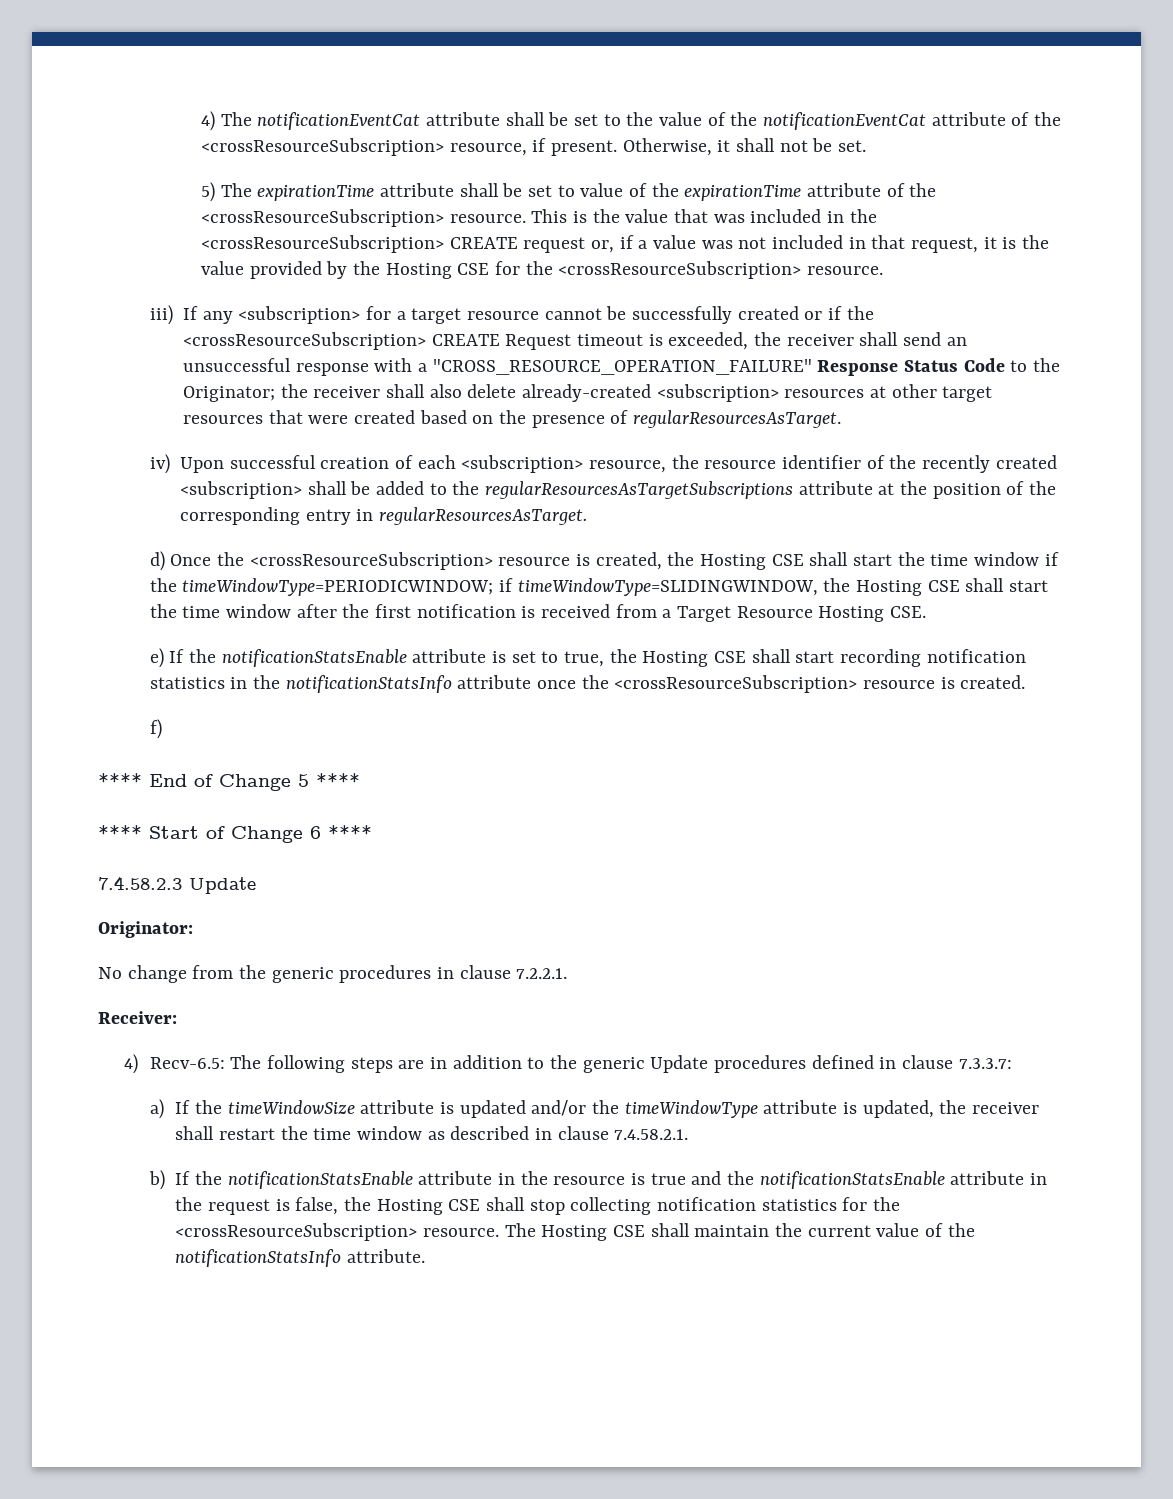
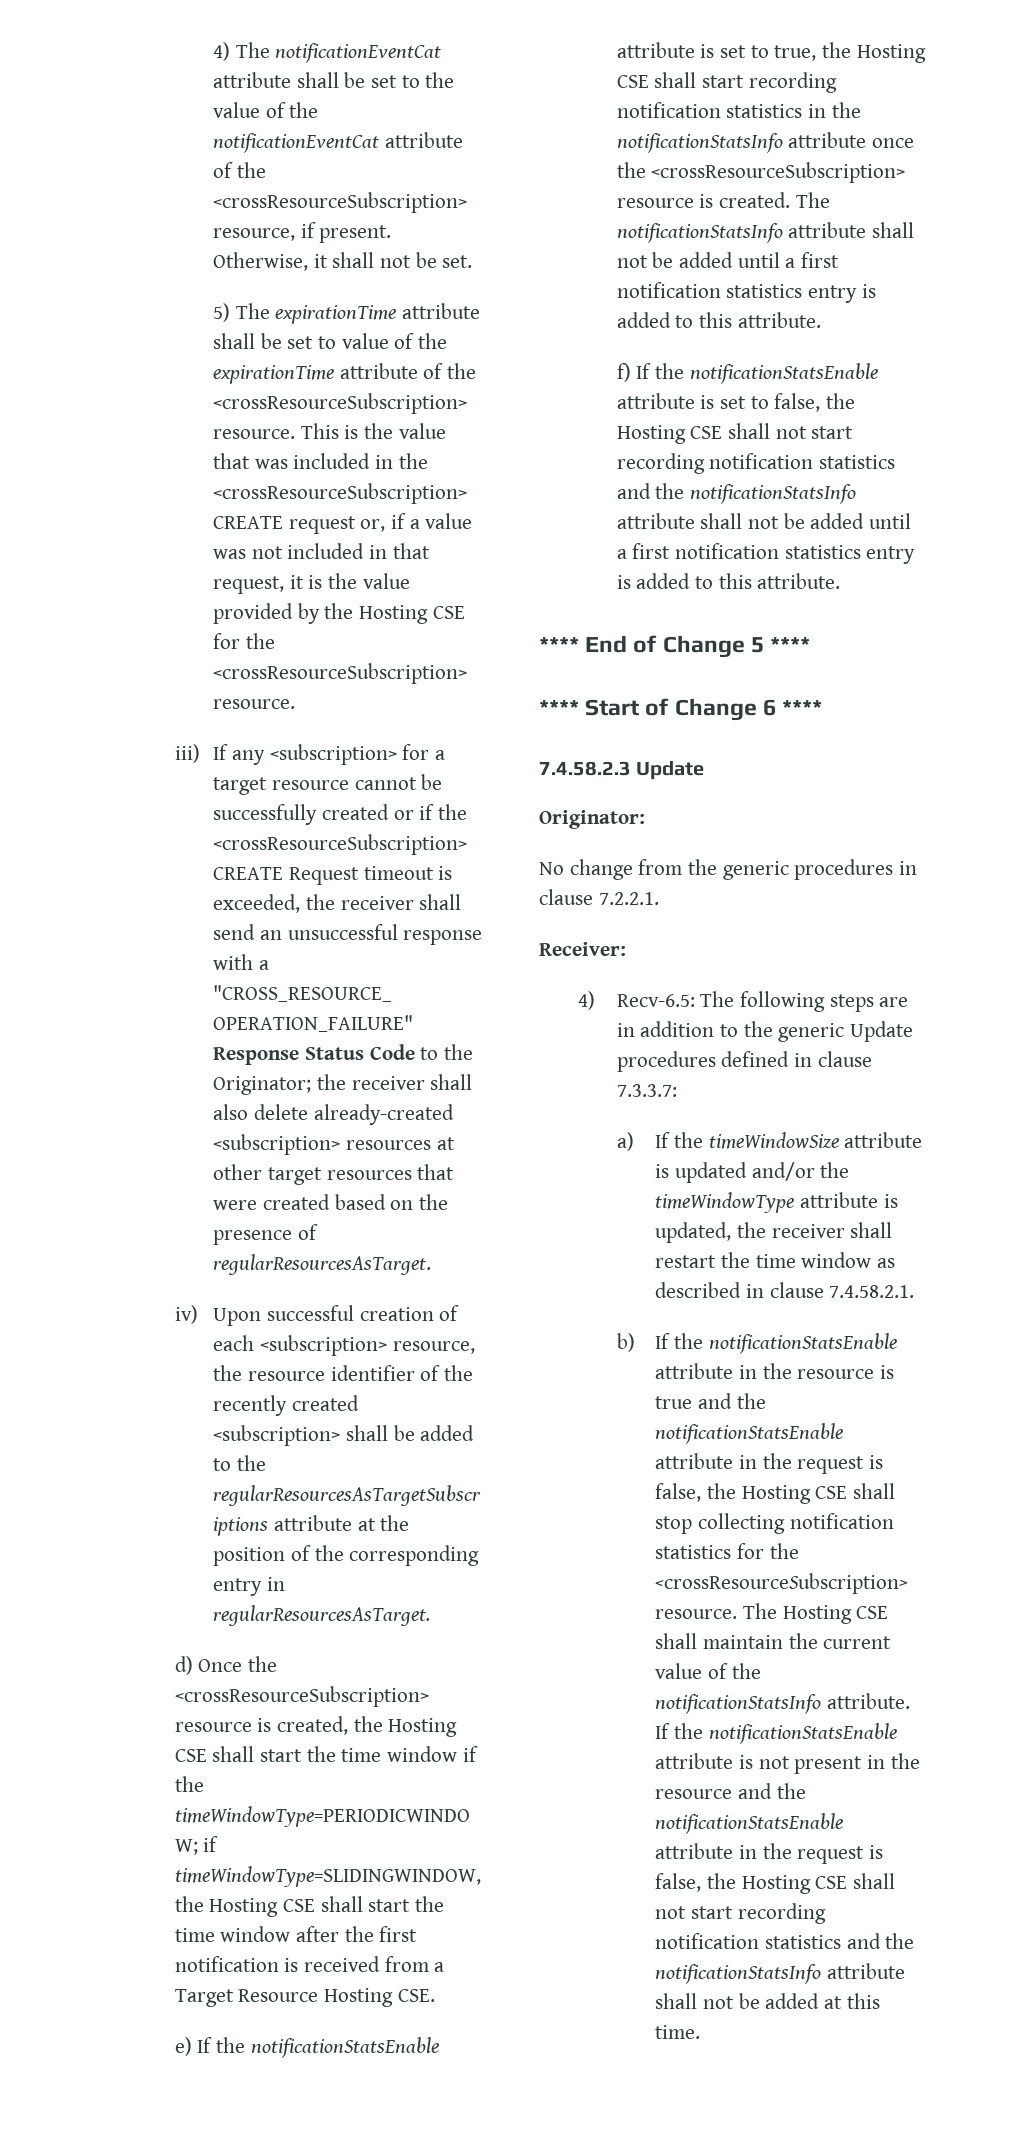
- e) If the notificationStatsEnable attribute is set to true, the Hosting CSE shall start recording notification statistics in the notificationStatsInfo attribute once the <crossResourceSubscription> resource is created.
- f)
+ e) If the notificationStatsEnable attribute is set to true, the Hosting CSE shall start recording notification statistics in the notificationStatsInfo attribute once the <crossResourceSubscription> resource is created. The notificationStatsInfo attribute shall not be added until a first notification statistics entry is added to this attribute.
+ f) If the notificationStatsEnable attribute is set to false, the Hosting CSE shall not start recording notification statistics and the notificationStatsInfo attribute shall not be added until a first notification statistics entry is added to this attribute.
+ If the notificationStatsEnable attribute is not present in the resource and the notificationStatsEnable attribute in the request is false, the Hosting CSE shall not start recording notification statistics and the notificationStatsInfo attribute shall not be added at this time.

